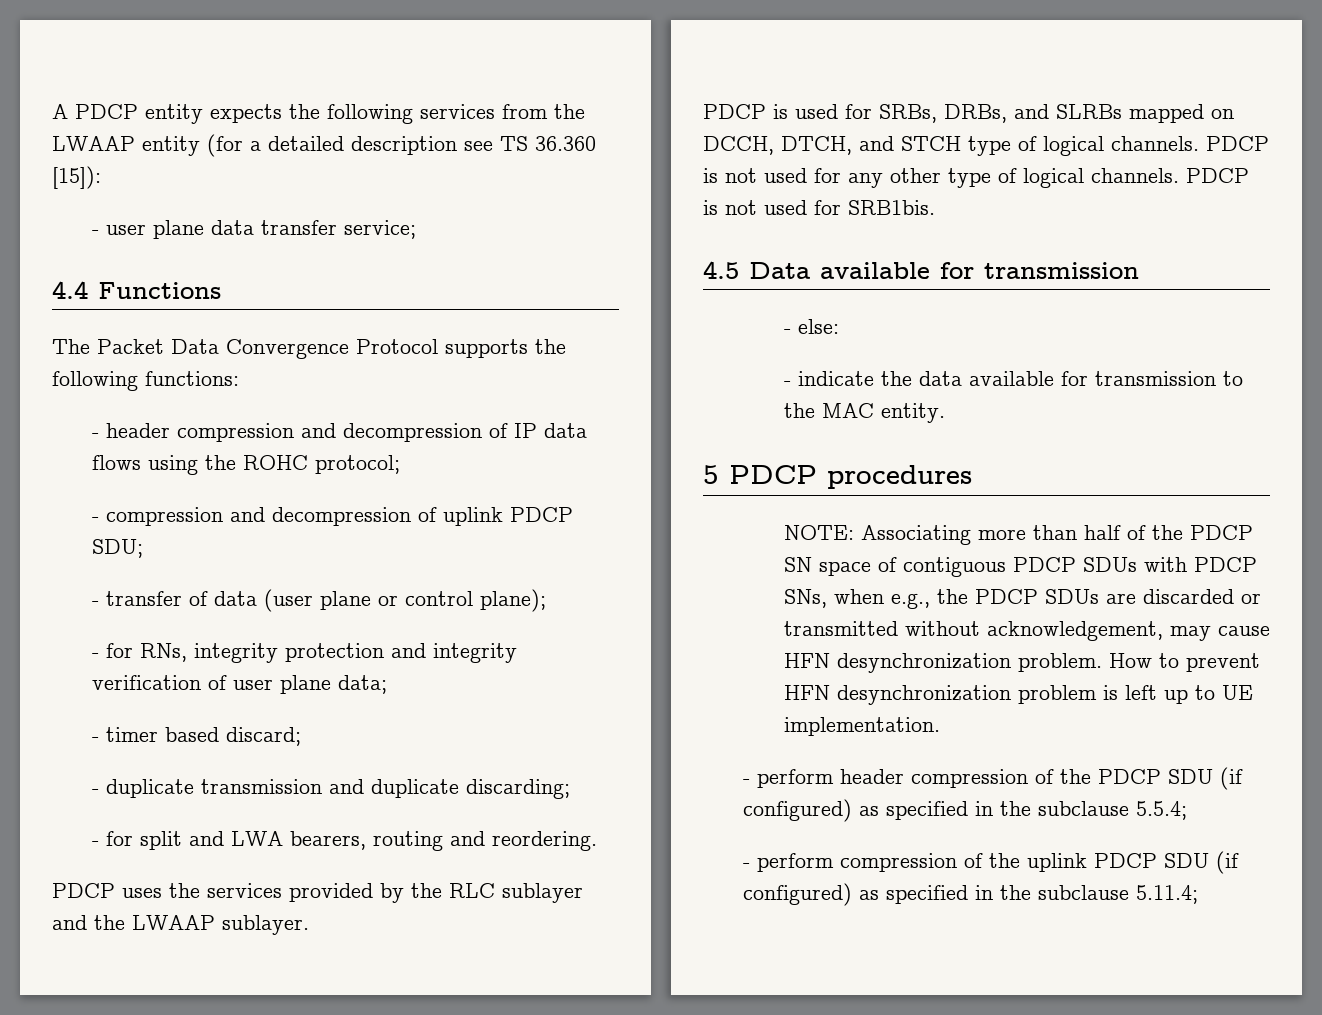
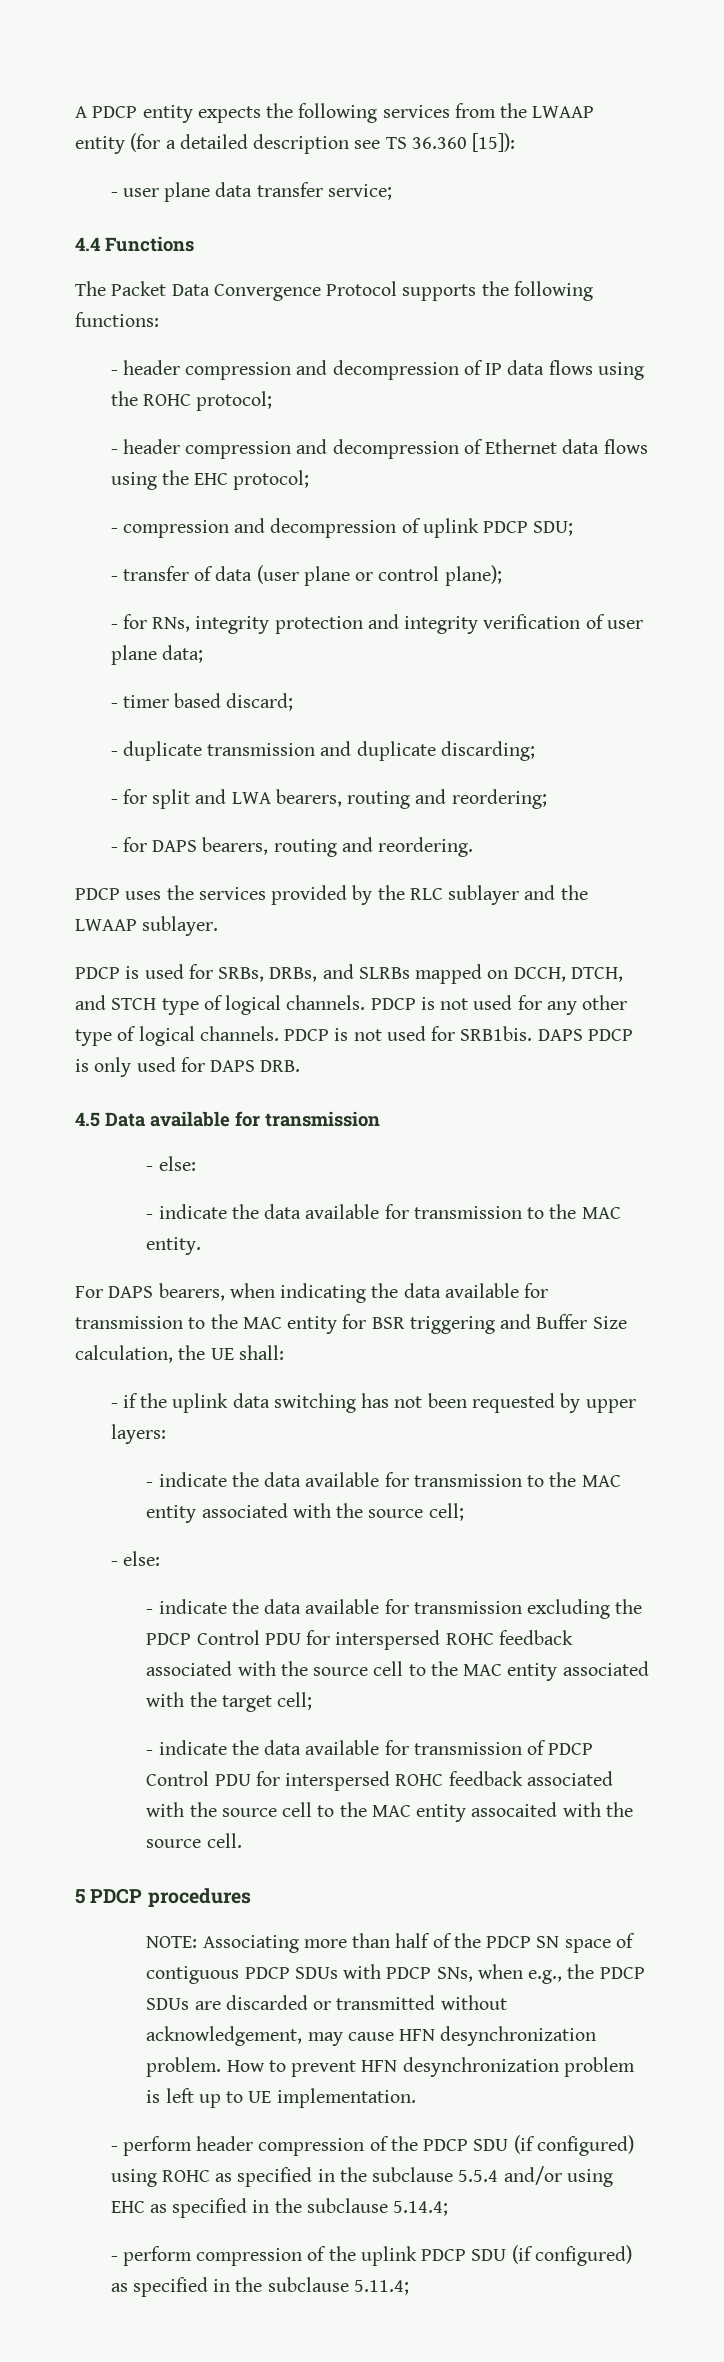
+ - header compression and decompression of Ethernet data flows using the EHC protocol;
- - for split and LWA bearers, routing and reordering.
+ - for split and LWA bearers, routing and reordering;
+ - for DAPS bearers, routing and reordering.
+ DAPS PDCP is only used for DAPS DRB.
+ For DAPS bearers, when indicating the data available for transmission to the MAC entity for BSR triggering and Buffer Size calculation, the UE shall:
+ - if the uplink data switching has not been requested by upper layers:
+ - indicate the data available for transmission to the MAC entity associated with the source cell;
+ - else:
+ - indicate the data available for transmission excluding the PDCP Control PDU for interspersed ROHC feedback associated with the source cell to the MAC entity associated with the target cell;
+ - indicate the data available for transmission of PDCP Control PDU for interspersed ROHC feedback associated with the source cell to the MAC entity assocaited with the source cell.
- - perform header compression of the PDCP SDU (if configured) as specified in the subclause 5.5.4;
+ - perform header compression of the PDCP SDU (if configured) using ROHC as specified in the subclause 5.5.4 and/or using EHC as specified in the subclause 5.14.4;

